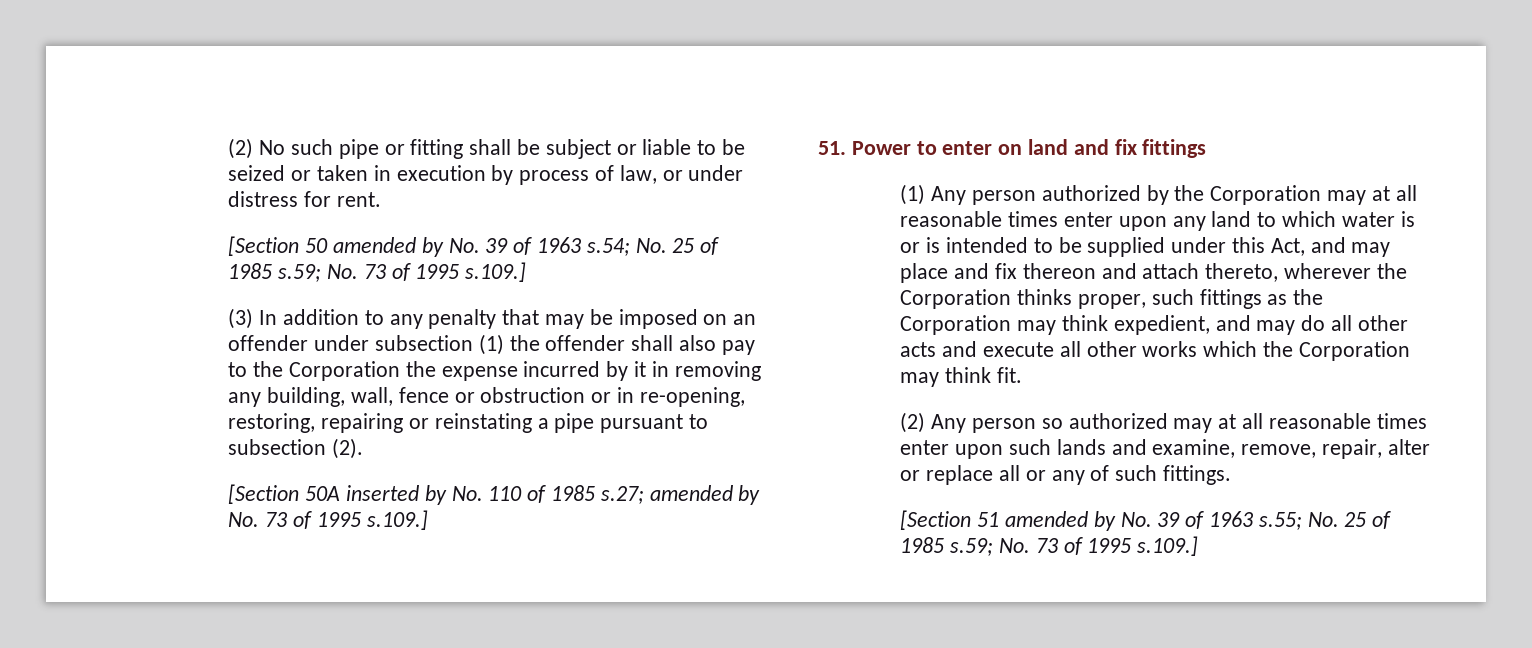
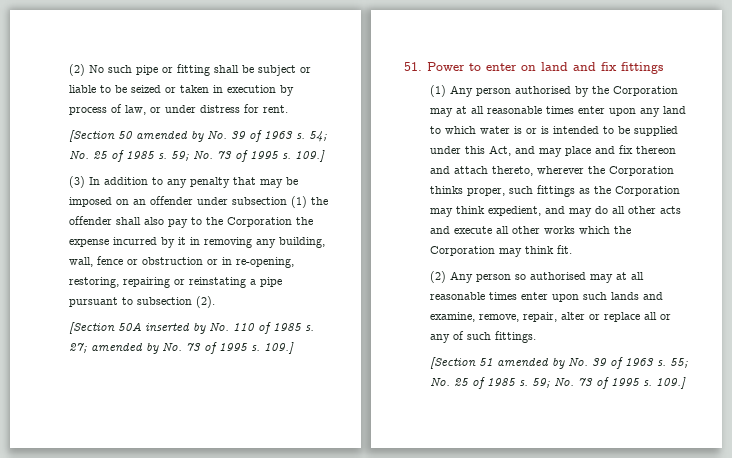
- [Section 50 amended by No. 39 of 1963 s.54; No. 25 of 1985 s.59; No. 73 of 1995 s.109.]
+ [Section 50 amended by No. 39 of 1963 s. 54; No. 25 of 1985 s. 59; No. 73 of 1995 s. 109.]
- [Section 50A inserted by No. 110 of 1985 s.27; amended by No. 73 of 1995 s.109.]
+ [Section 50A inserted by No. 110 of 1985 s. 27; amended by No. 73 of 1995 s. 109.]
- (1) Any person authorized by the Corporation may at all reasonable times enter upon any land to which water is or is intended to be supplied under this Act, and may place and fix thereon and attach thereto, wherever the Corporation thinks proper, such fittings as the Corporation may think expedient, and may do all other acts and execute all other works which the Corporation may think fit.
+ (1) Any person authorised by the Corporation may at all reasonable times enter upon any land to which water is or is intended to be supplied under this Act, and may place and fix thereon and attach thereto, wherever the Corporation thinks proper, such fittings as the Corporation may think expedient, and may do all other acts and execute all other works which the Corporation may think fit.
- (2) Any person so authorized may at all reasonable times enter upon such lands and examine, remove, repair, alter or replace all or any of such fittings.
+ (2) Any person so authorised may at all reasonable times enter upon such lands and examine, remove, repair, alter or replace all or any of such fittings.
- [Section 51 amended by No. 39 of 1963 s.55; No. 25 of 1985 s.59; No. 73 of 1995 s.109.]
+ [Section 51 amended by No. 39 of 1963 s. 55; No. 25 of 1985 s. 59; No. 73 of 1995 s. 109.]

